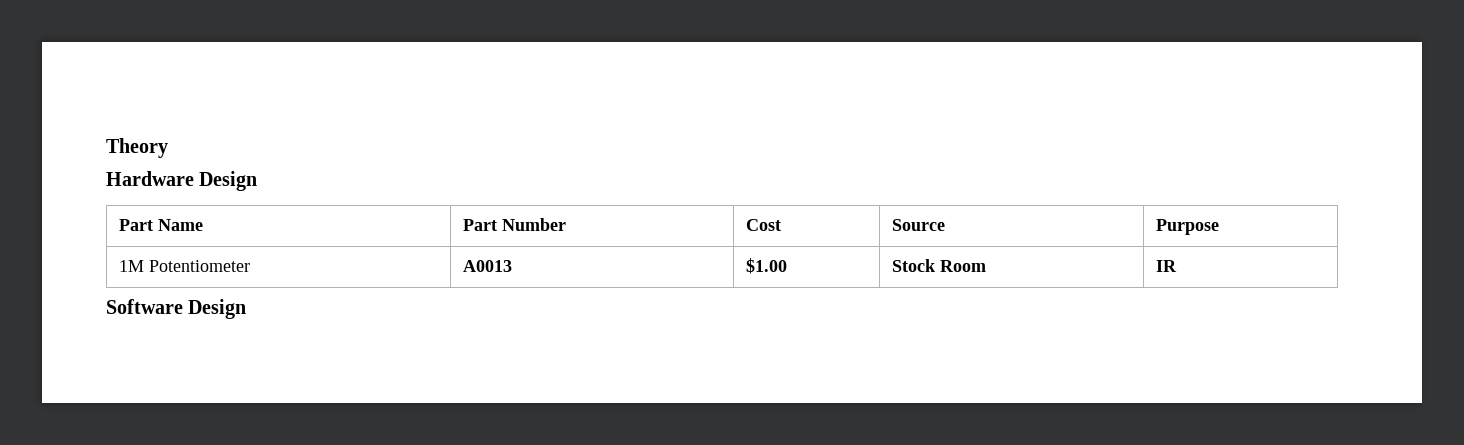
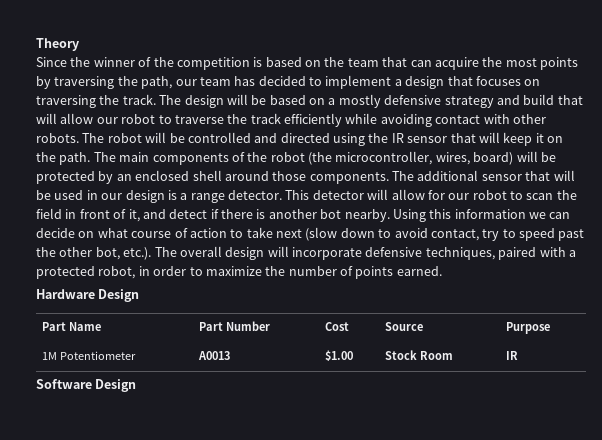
+ Since the winner of the competition is based on the team that can acquire the most points by traversing the path, our team has decided to implement a design that focuses on traversing the track. The design will be based on a mostly defensive strategy and build that will allow our robot to traverse the track efficiently while avoiding contact with other robots. The robot will be controlled and directed using the IR sensor that will keep it on the path. The main components of the robot (the microcontroller, wires, board) will be protected by an enclosed shell around those components. The additional sensor that will be used in our design is a range detector. This detector will allow for our robot to scan the field in front of it, and detect if there is another bot nearby. Using this information we can decide on what course of action to take next (slow down to avoid contact, try to speed past the other bot, etc.). The overall design will incorporate defensive techniques, paired with a protected robot, in order to maximize the number of points earned.

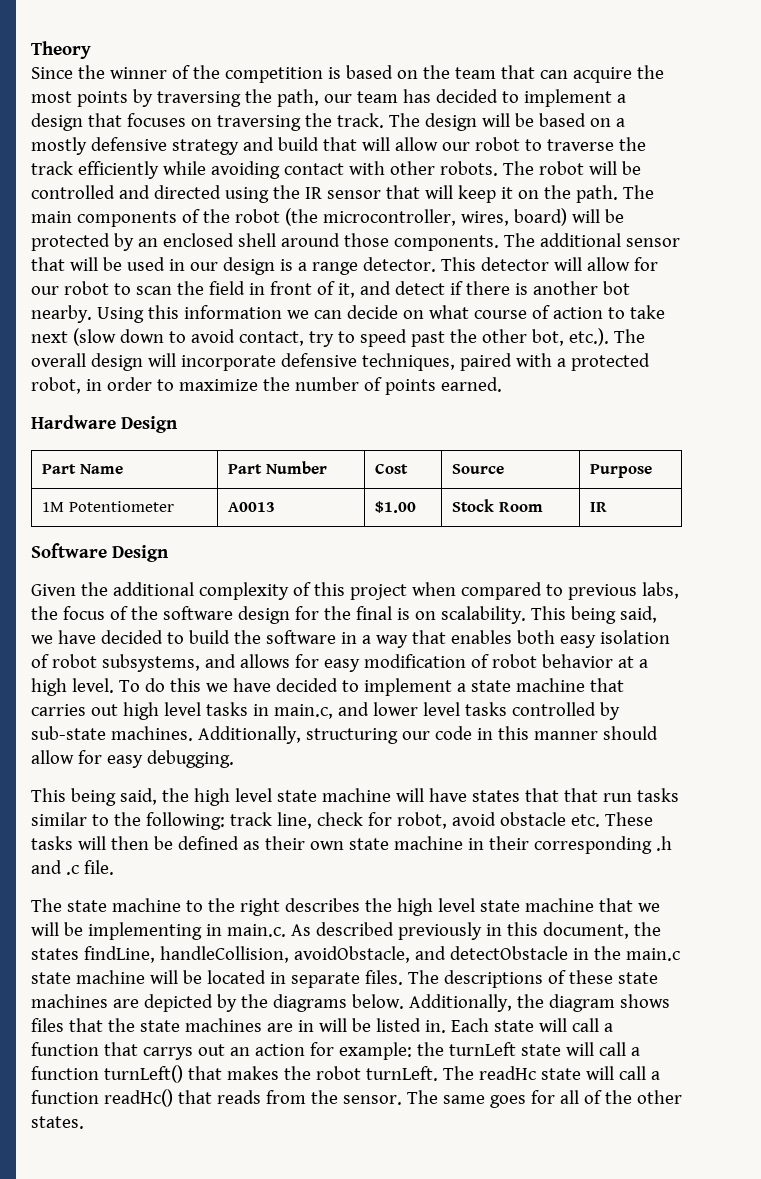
+ Given the additional complexity of this project when compared to previous labs, the focus of the software design for the final is on scalability. This being said, we have decided to build the software in a way that enables both easy isolation of robot subsystems, and allows for easy modification of robot behavior at a high level. To do this we have decided to implement a state machine that carries out high level tasks in main.c, and lower level tasks controlled by sub-state machines. Additionally, structuring our code in this manner should allow for easy debugging.
+ This being said, the high level state machine will have states that that run tasks similar to the following: track line, check for robot, avoid obstacle etc. These tasks will then be defined as their own state machine in their corresponding .h and .c file.
+ The state machine to the right describes the high level state machine that we will be implementing in main.c. As described previously in this document, the states findLine, handleCollision, avoidObstacle, and detectObstacle in the main.c state machine will be located in separate files. The descriptions of these state machines are depicted by the diagrams below. Additionally, the diagram shows files that the state machines are in will be listed in. Each state will call a function that carrys out an action for example: the turnLeft state will call a function turnLeft() that makes the robot turnLeft. The readHc state will call a function readHc() that reads from the sensor. The same goes for all of the other states.

